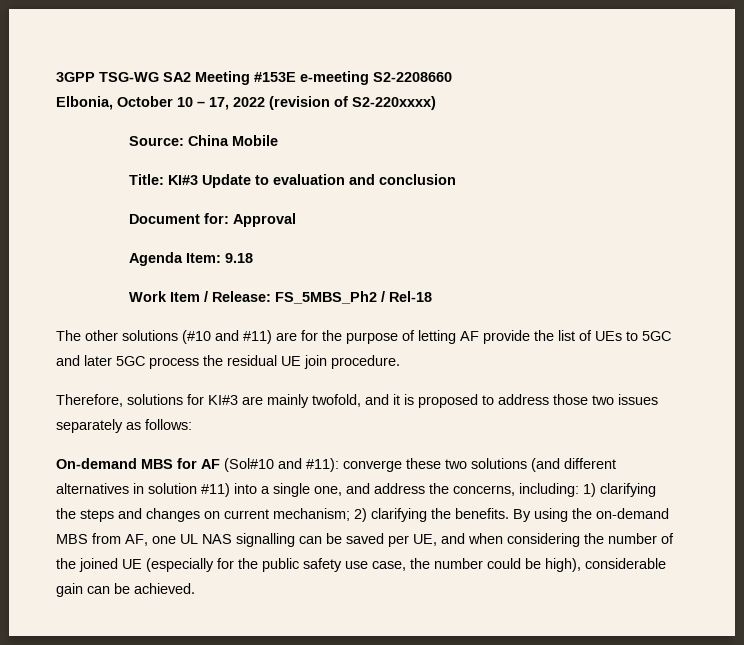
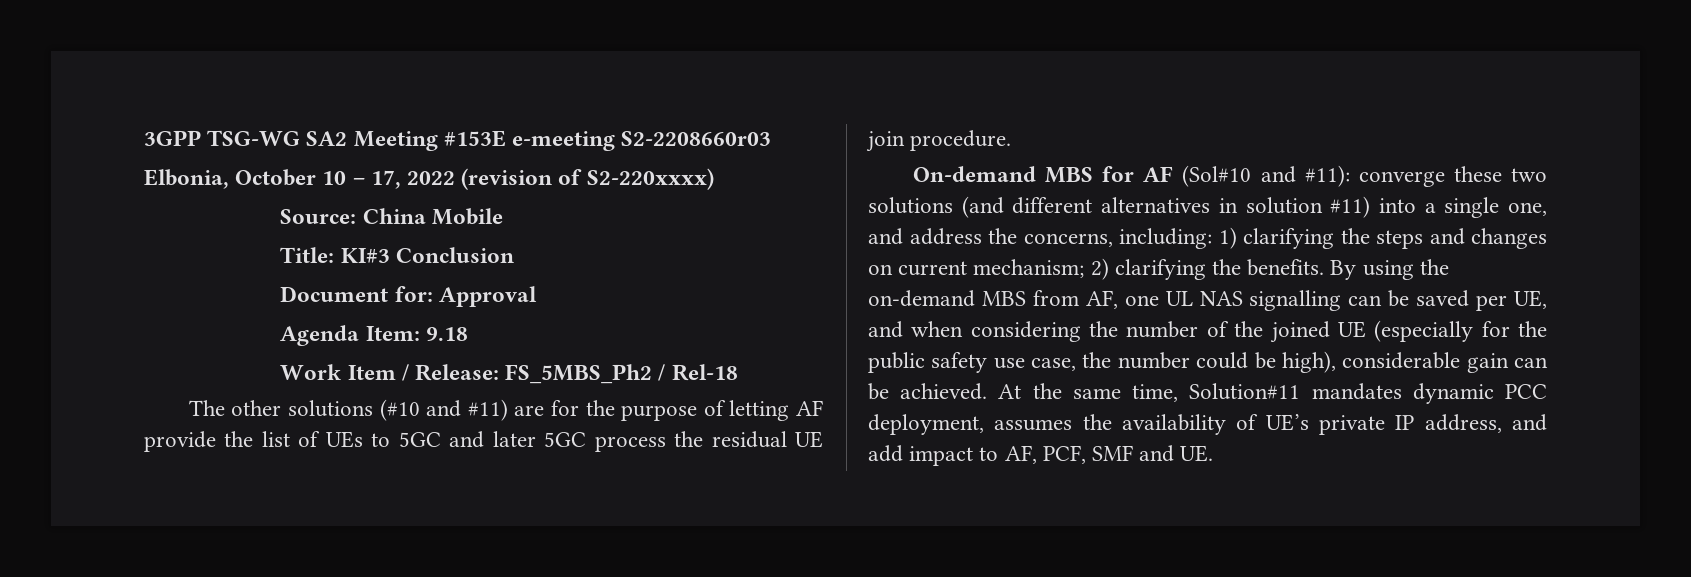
- 3GPP TSG-WG SA2 Meeting #153E e-meeting S2-2208660
+ 3GPP TSG-WG SA2 Meeting #153E e-meeting S2-2208660r03
- Title: KI#3 Update to evaluation and conclusion
+ Title: KI#3 Conclusion
- Therefore, solutions for KI#3 are mainly twofold, and it is proposed to address those two issues separately as follows:
+ At the same time, Solution#11 mandates dynamic PCC deployment, assumes the availability of UE’s private IP address, and add impact to AF, PCF, SMF and UE.

